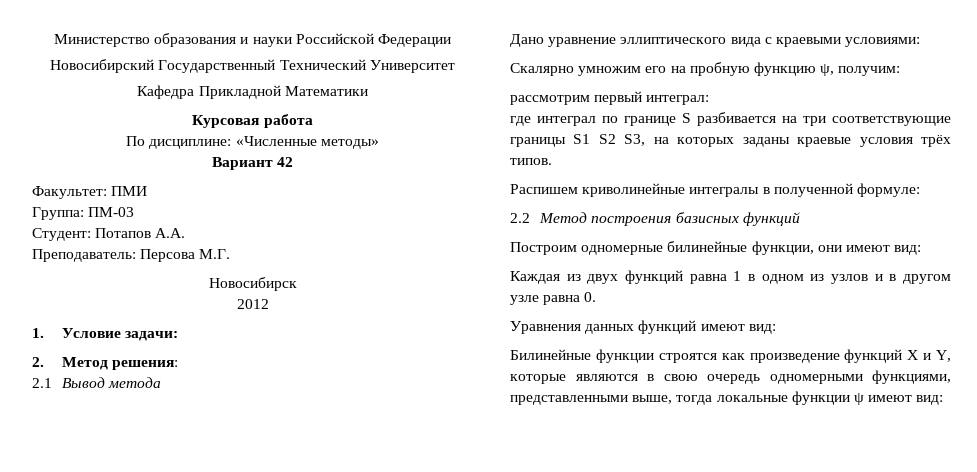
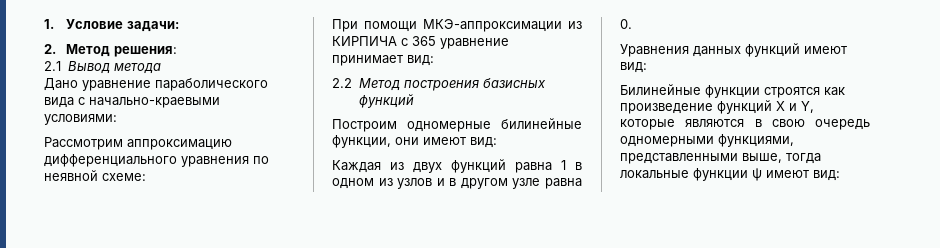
- Министерство образования и науки Российской Федерации
- Новосибирский Государственный Технический Университет
- Кафедра Прикладной Математики
- Курсовая работа
- По дисциплине: «Численные методы»
- Вариант 42
- Факультет: ПМИ
- Группа: ПМ-03
- Студент: Потапов А.А.
- Преподаватель: Персова М.Г.
- Новосибирск
- 2012
- Дано уравнение эллиптического вида с краевыми условиями:
+ Дано уравнение параболического вида с начально-краевыми условиями:
- Скалярно умножим его на пробную функцию ψ, получим:
- рассмотрим первый интеграл:
- где интеграл по границе S разбивается на три соответствующие границы S1 S2 S3, на которых заданы краевые условия трёх типов.
- Распишем криволинейные интегралы в полученной формуле:
+ Рассмотрим аппроксимацию дифференциального уравнения по неявной схеме:
+ При помощи МКЭ-аппроксимации из КИРПИЧА с 365 уравнение принимает вид:

